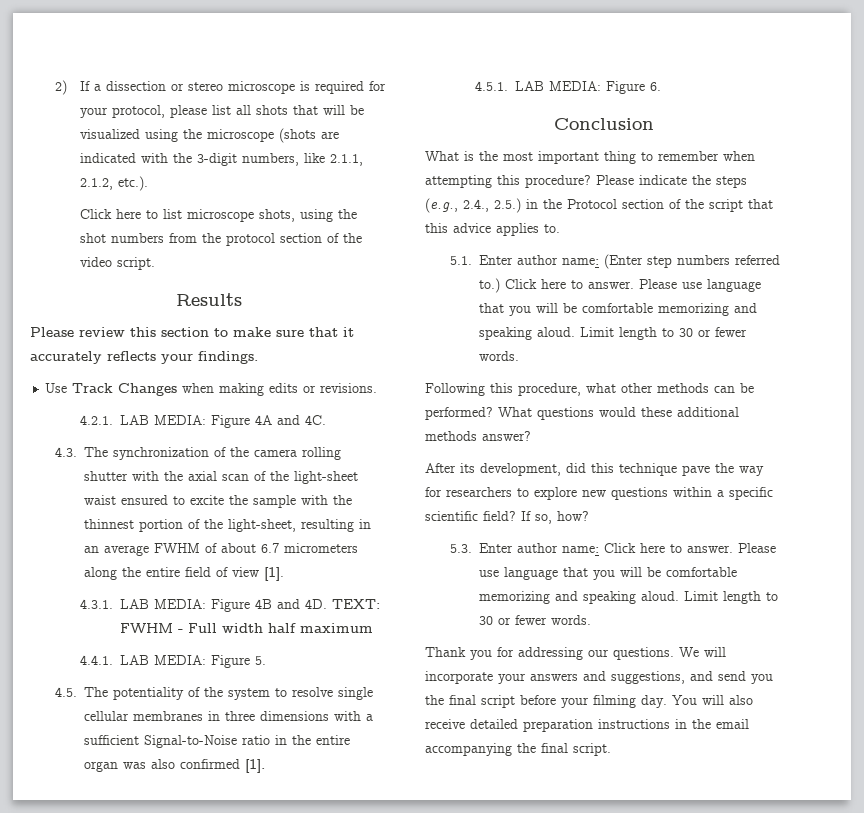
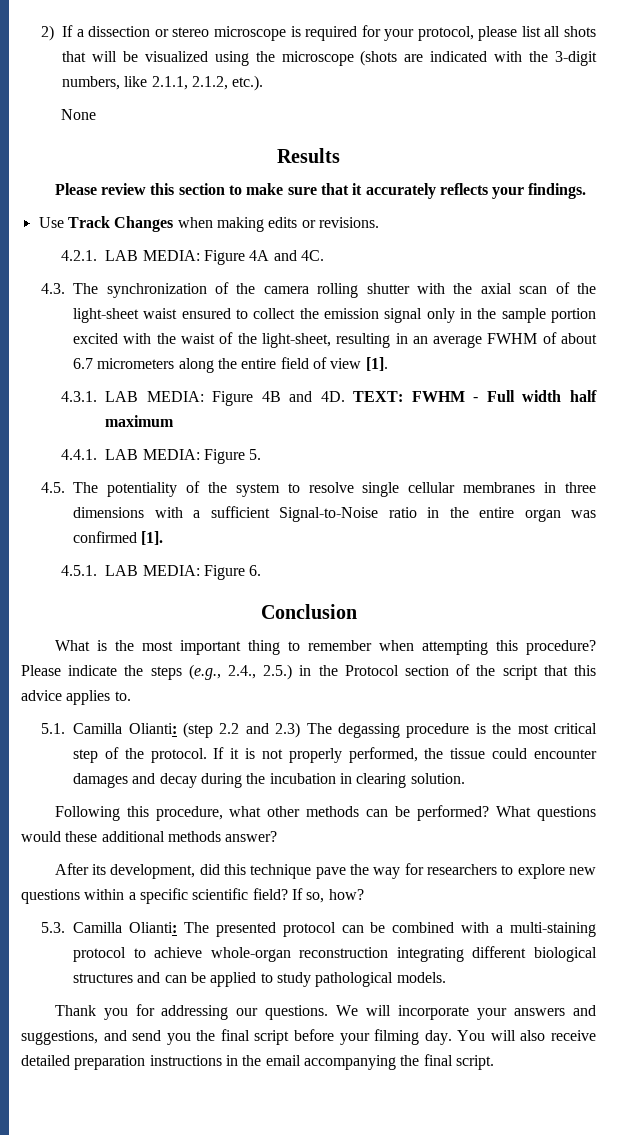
- Click here to list microscope shots, using the shot numbers from the protocol section of the video script.
+ None
- 4.3. The synchronization of the camera rolling shutter with the axial scan of the light-sheet waist ensured to excite the sample with the thinnest portion of the light-sheet, resulting in an average FWHM of about 6.7 micrometers along the entire field of view [1].
+ 4.3. The synchronization of the camera rolling shutter with the axial scan of the light-sheet waist ensured to collect the emission signal only in the sample portion excited with the waist of the light-sheet, resulting in an average FWHM of about 6.7 micrometers along the entire field of view [1].
- 4.5. The potentiality of the system to resolve single cellular membranes in three dimensions with a sufficient Signal-to-Noise ratio in the entire organ was also confirmed [1].
+ 4.5. The potentiality of the system to resolve single cellular membranes in three dimensions with a sufficient Signal-to-Noise ratio in the entire organ was confirmed [1].
- 5.1. Enter author name: (Enter step numbers referred to.) Click here to answer. Please use language that you will be comfortable memorizing and speaking aloud. Limit length to 30 or fewer words.
+ 5.1. Camilla Olianti: (step 2.2 and 2.3) The degassing procedure is the most critical step of the protocol. If it is not properly performed, the tissue could encounter damages and decay during the incubation in clearing solution.
- 5.3. Enter author name: Click here to answer. Please use language that you will be comfortable memorizing and speaking aloud. Limit length to 30 or fewer words.
+ 5.3. Camilla Olianti: The presented protocol can be combined with a multi-staining protocol to achieve whole-organ reconstruction integrating different biological structures and can be applied to study pathological models.

